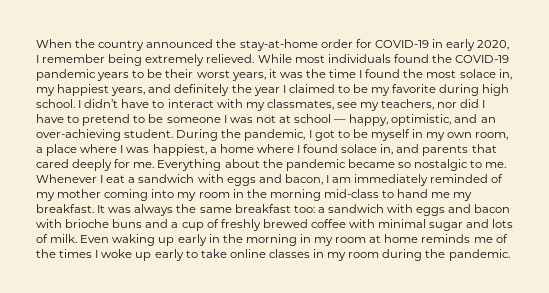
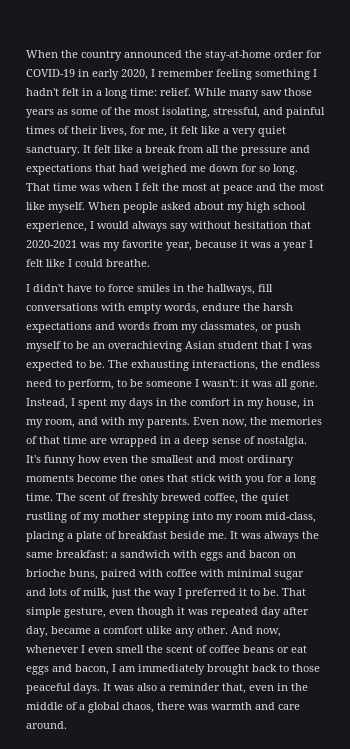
- When the country announced the stay-at-home order for COVID-19 in early 2020, I remember being extremely relieved. While most individuals found the COVID-19 pandemic years to be their worst years, it was the time I found the most solace in, my happiest years, and definitely the year I claimed to be my favorite during high school. I didn’t have to interact with my classmates, see my teachers, nor did I have to pretend to be someone I was not at school — happy, optimistic, and an over-achieving student. During the pandemic, I got to be myself in my own room, a place where I was happiest, a home where I found solace in, and parents that cared deeply for me. Everything about the pandemic became so nostalgic to me. Whenever I eat a sandwich with eggs and bacon, I am immediately reminded of my mother coming into my room in the morning mid-class to hand me my breakfast.
+ When the country announced the stay-at-home order for COVID-19 in early 2020, I remember feeling something I hadn't felt in a long time: relief. While many saw those years as some of the most isolating, stressful, and painful times of their lives, for me, it felt like a very quiet sanctuary. It felt like a break from all the pressure and expectations that had weighed me down for so long. That time was when I felt the most at peace and the most like myself. When people asked about my high school experience, I would always say without hesitation that 2020-2021 was my favorite year, because it was a year I felt like I could breathe.
+ I didn't have to force smiles in the hallways, fill conversations with empty words, endure the harsh expectations and words from my classmates, or push myself to be an overachieving Asian student that I was expected to be. The exhausting interactions, the endless need to perform, to be someone I wasn't: it was all gone. Instead, I spent my days in the comfort in my house, in my room, and with my parents. Even now, the memories of that time are wrapped in a deep sense of nostalgia. It's funny how even the smallest and most ordinary moments become the ones that stick with you for a long time. The scent of freshly brewed coffee, the quiet rustling of my mother stepping into my room mid-class, placing a plate of breakfast beside me.
- It was always the same breakfast too: a sandwich with eggs and bacon with brioche buns and a cup of freshly brewed coffee with minimal sugar and lots of milk. Even waking up early in the morning in my room at home reminds me of the times I woke up early to take online classes in my room during the pandemic.
+ It was always the same breakfast: a sandwich with eggs and bacon on brioche buns, paired with coffee with minimal sugar and lots of milk, just the way I preferred it to be. That simple gesture, even though it was repeated day after day, became a comfort ulike any other. And now, whenever I even smell the scent of coffee beans or eat eggs and bacon, I am immediately brought back to those peaceful days. It was also a reminder that, even in the middle of a global chaos, there was warmth and care around.

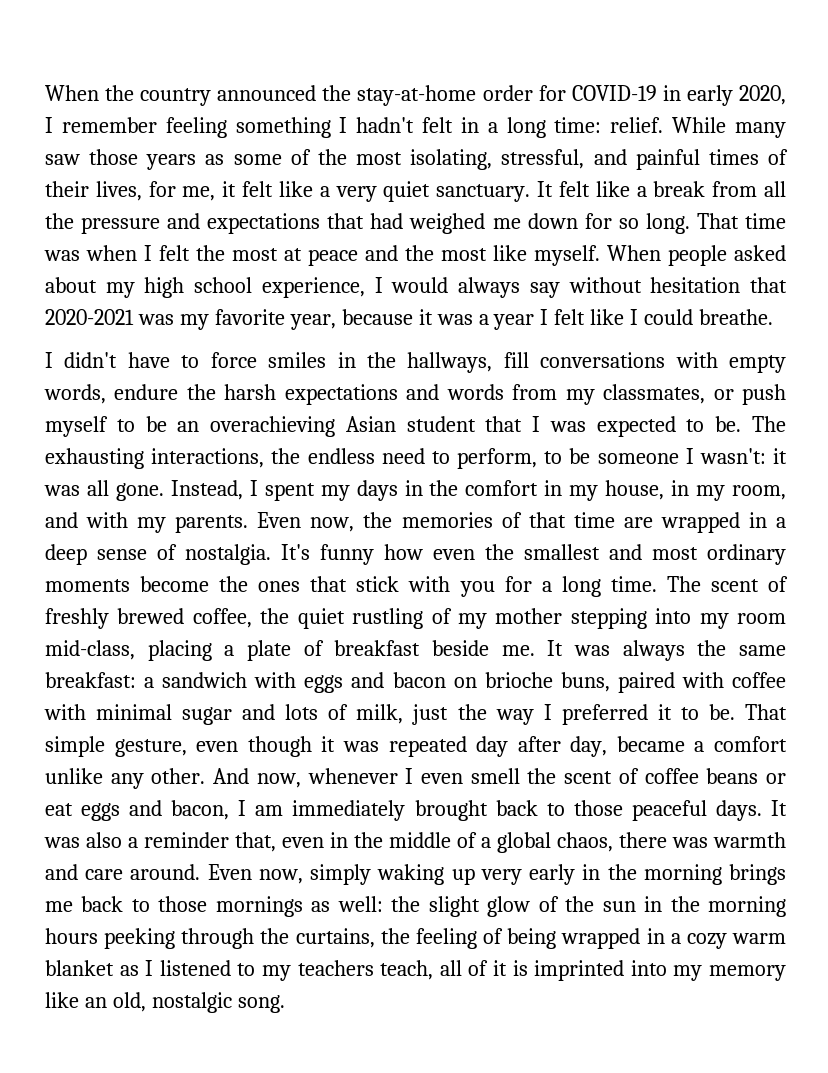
- That simple gesture, even though it was repeated day after day, became a comfort ulike any other.
+ That simple gesture, even though it was repeated day after day, became a comfort unlike any other.
+ Even now, simply waking up very early in the morning brings me back to those mornings as well: the slight glow of the sun in the morning hours peeking through the curtains, the feeling of being wrapped in a cozy warm blanket as I listened to my teachers teach, all of it is imprinted into my memory like an old, nostalgic song.

